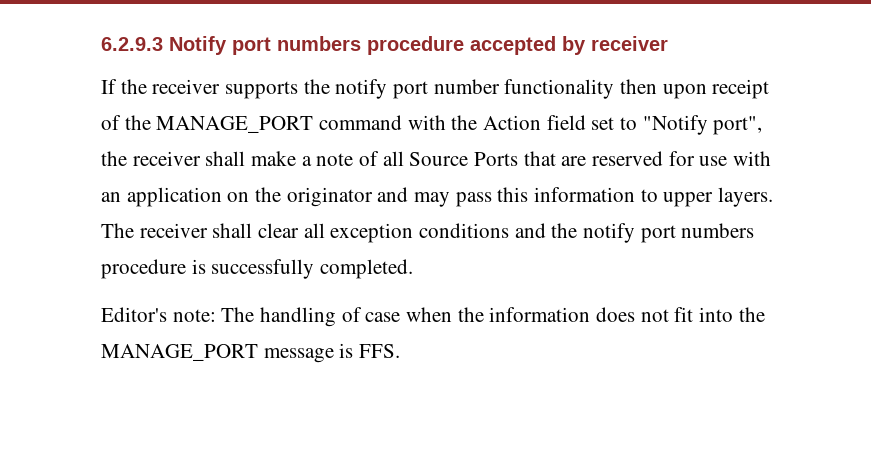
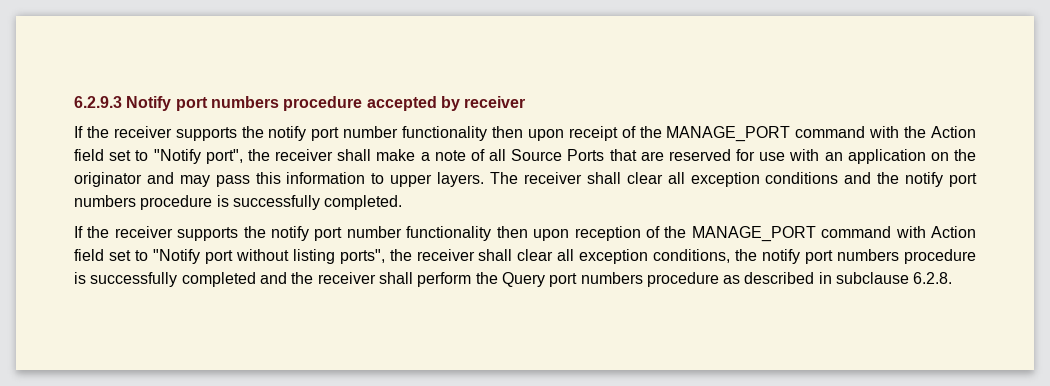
- Editor's note: The handling of case when the information does not fit into the MANAGE_PORT message is FFS.
+ If the receiver supports the notify port number functionality then upon reception of the MANAGE_PORT command with Action field set to "Notify port without listing ports", the receiver shall clear all exception conditions, the notify port numbers procedure is successfully completed and the receiver shall perform the Query port numbers procedure as described in subclause 6.2.8.

